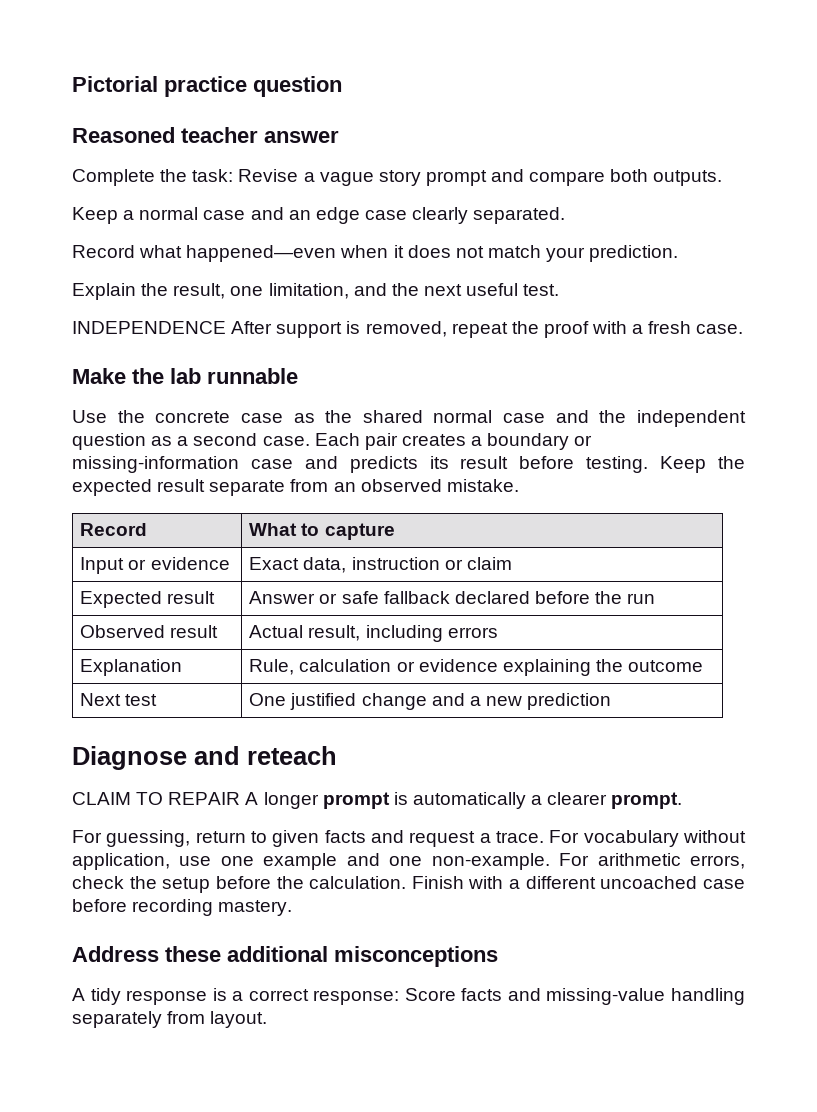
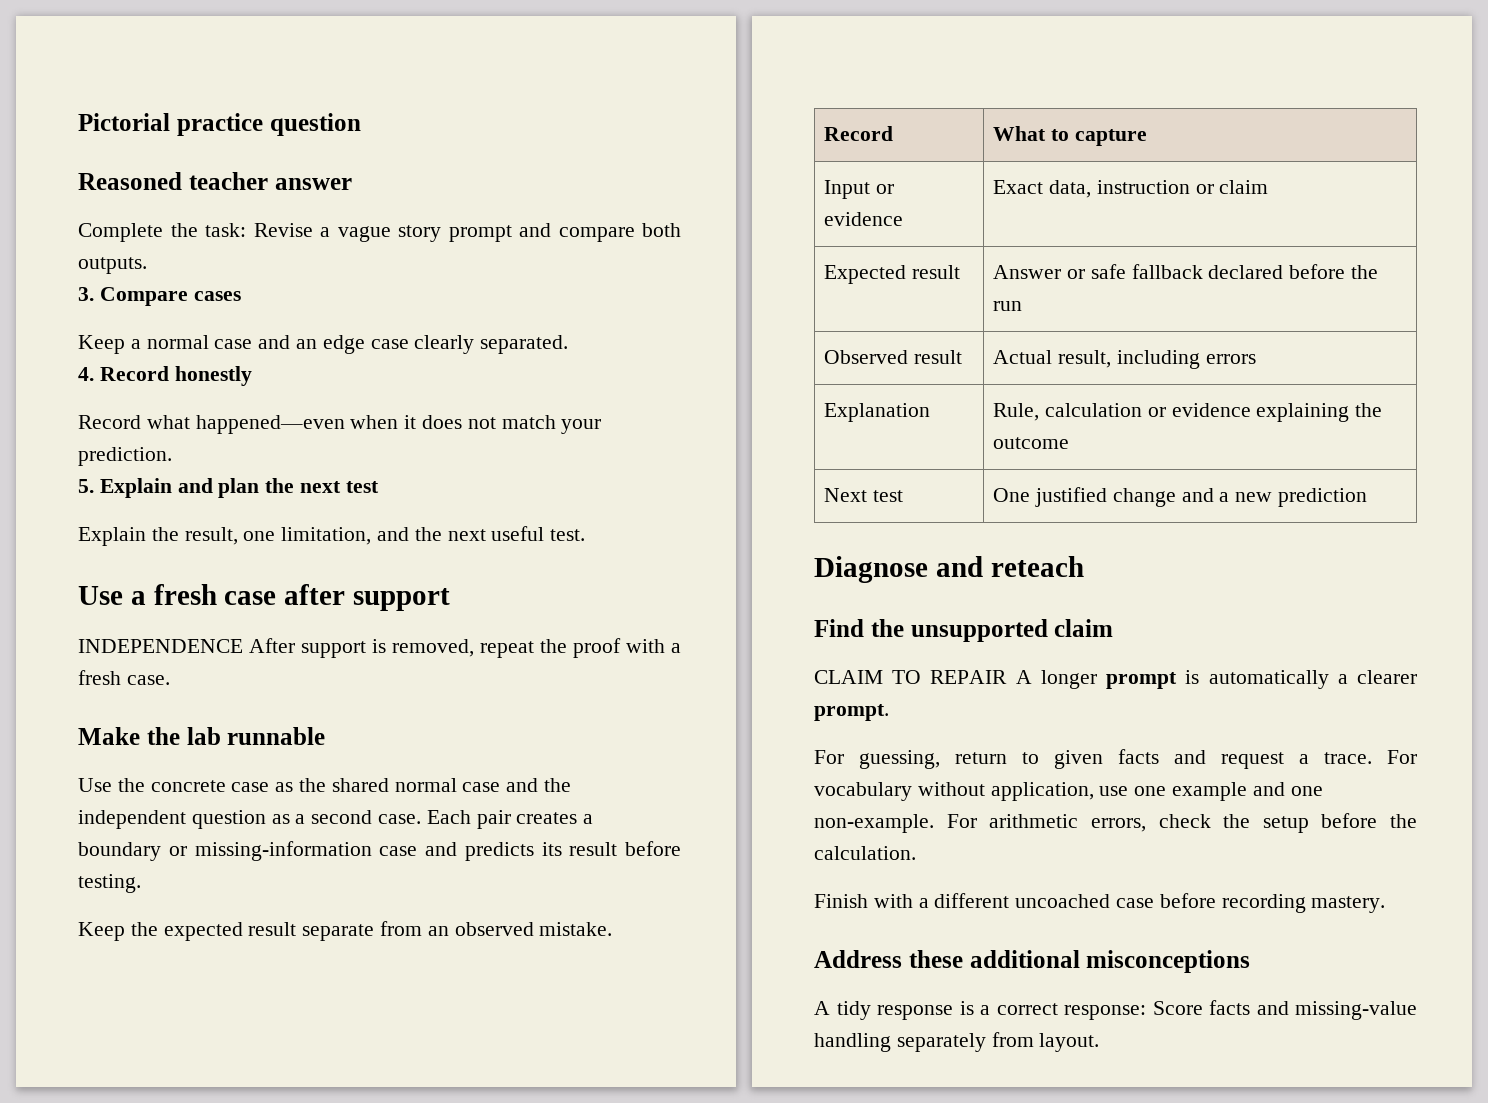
+ 3. Compare cases
+ 4. Record honestly
+ 5. Explain and plan the next test
+ Use a fresh case after support
- Each pair creates a boundary or missing-information case and predicts its result before testing. Keep the expected result separate from an observed mistake.
+ Each pair creates a boundary or missing-information case and predicts its result before testing.
+ Keep the expected result separate from an observed mistake.
+ Find the unsupported claim
- For arithmetic errors, check the setup before the calculation. Finish with a different uncoached case before recording mastery.
+ For arithmetic errors, check the setup before the calculation.
+ Finish with a different uncoached case before recording mastery.

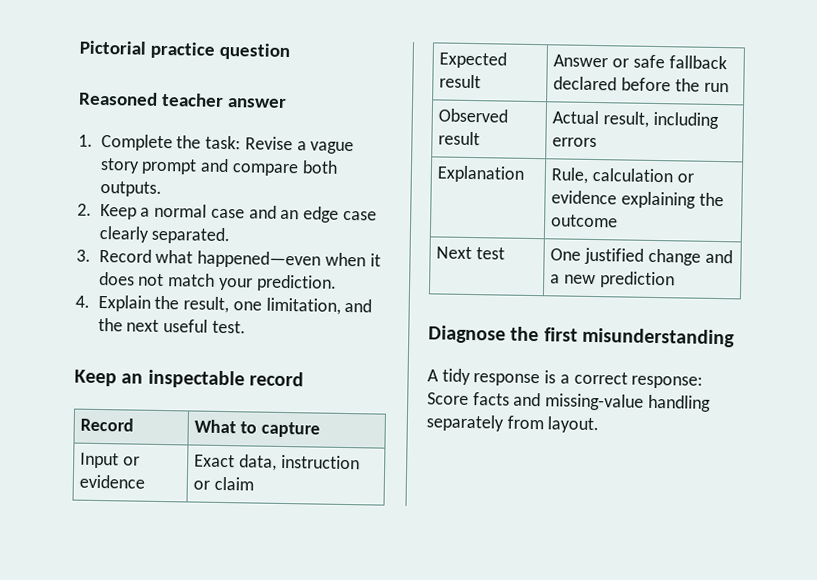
- Complete the task: Revise a vague story prompt and compare both outputs.
+ 1. Complete the task: Revise a vague story prompt and compare both outputs.
- 3. Compare cases
- Keep a normal case and an edge case clearly separated.
+ 2. Keep a normal case and an edge case clearly separated.
- 4. Record honestly
- Record what happened—even when it does not match your prediction.
+ 3. Record what happened—even when it does not match your prediction.
- 5. Explain and plan the next test
- Explain the result, one limitation, and the next useful test.
+ 4. Explain the result, one limitation, and the next useful test.
- Use a fresh case after support
- INDEPENDENCE After support is removed, repeat the proof with a fresh case.
- Make the lab runnable
- Use the concrete case as the shared normal case and the independent question as a second case. Each pair creates a boundary or missing-information case and predicts its result before testing.
- Keep the expected result separate from an observed mistake.
+ Keep an inspectable record
- Diagnose and reteach
- Find the unsupported claim
- CLAIM TO REPAIR A longer prompt is automatically a clearer prompt.
- For guessing, return to given facts and request a trace. For vocabulary without application, use one example and one non-example. For arithmetic errors, check the setup before the calculation.
- Finish with a different uncoached case before recording mastery.
- Address these additional misconceptions
+ Diagnose the first misunderstanding

